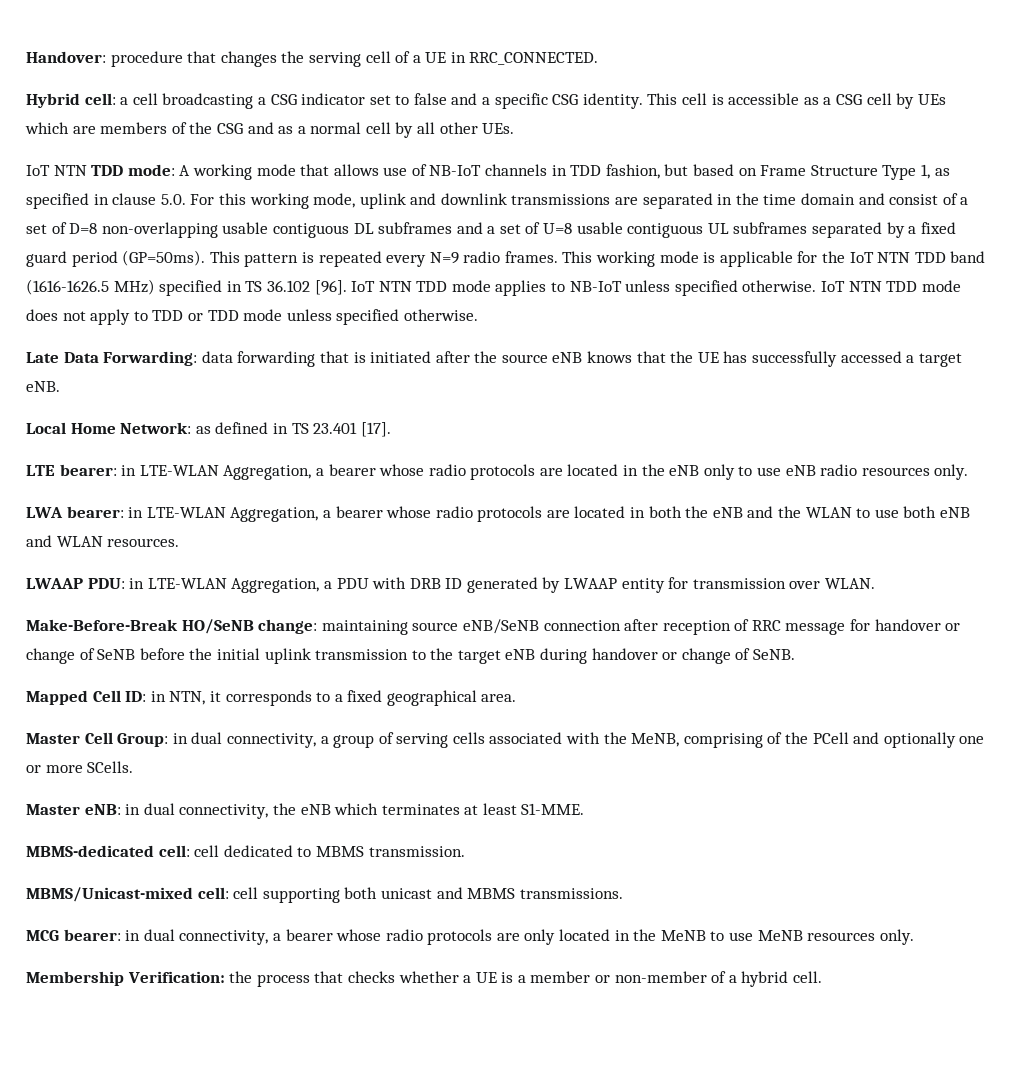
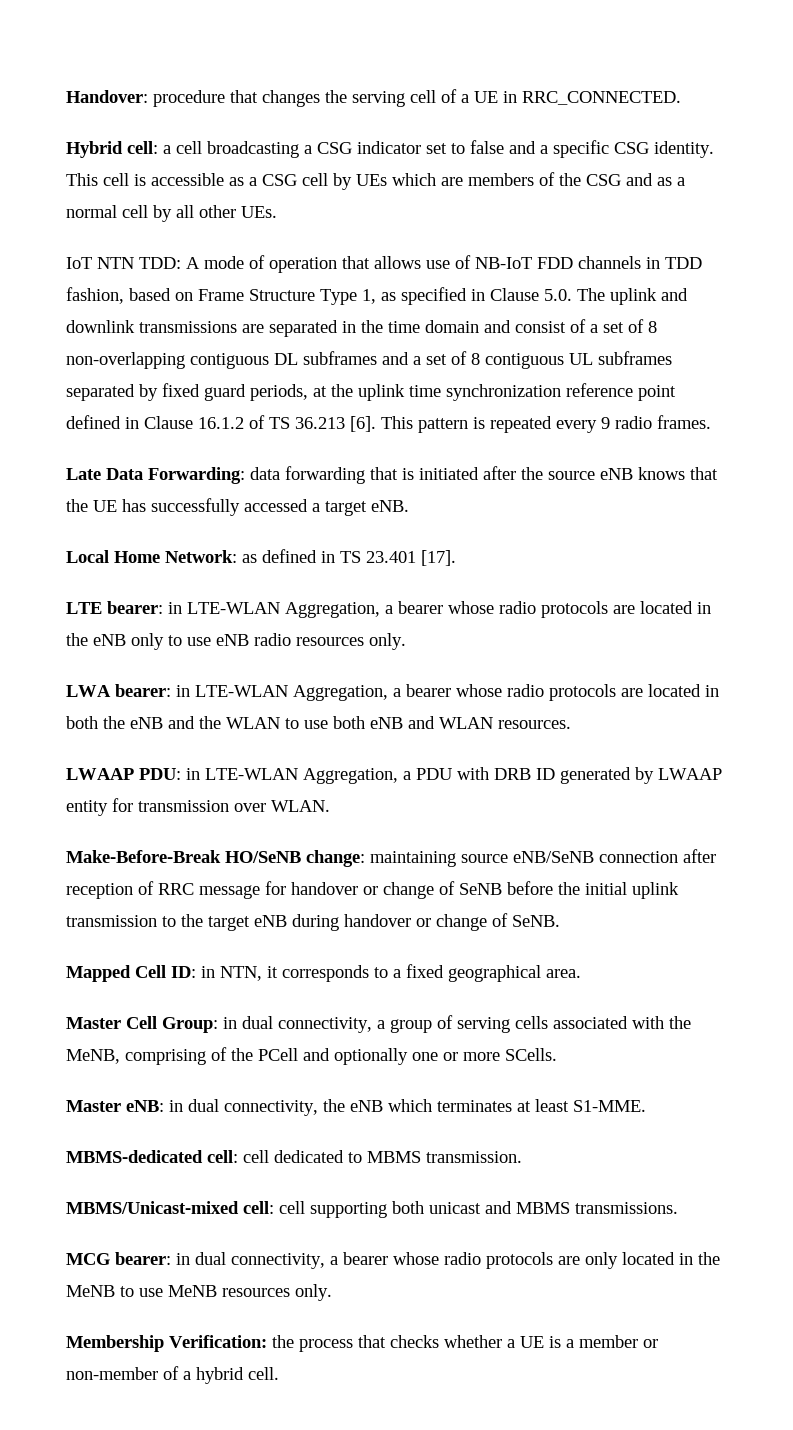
- IoT NTN TDD mode: A working mode that allows use of NB-IoT channels in TDD fashion, but based on Frame Structure Type 1, as specified in clause 5.0. For this working mode, uplink and downlink transmissions are separated in the time domain and consist of a set of D=8 non-overlapping usable contiguous DL subframes and a set of U=8 usable contiguous UL subframes separated by a fixed guard period (GP=50ms).
+ IoT NTN TDD: A mode of operation that allows use of NB-IoT FDD channels in TDD fashion, based on Frame Structure Type 1, as specified in Clause 5.0. The uplink and downlink transmissions are separated in the time domain and consist of a set of 8 non-overlapping contiguous DL subframes and a set of 8 contiguous UL subframes separated by fixed guard periods, at the uplink time synchronization reference point defined in Clause 16.1.2 of TS 36.213 [6].
- This pattern is repeated every N=9 radio frames. This working mode is applicable for the IoT NTN TDD band (1616-1626.5 MHz) specified in TS 36.102 [96]. IoT NTN TDD mode applies to NB-IoT unless specified otherwise. IoT NTN TDD mode does not apply to TDD or TDD mode unless specified otherwise.
+ This pattern is repeated every 9 radio frames.

